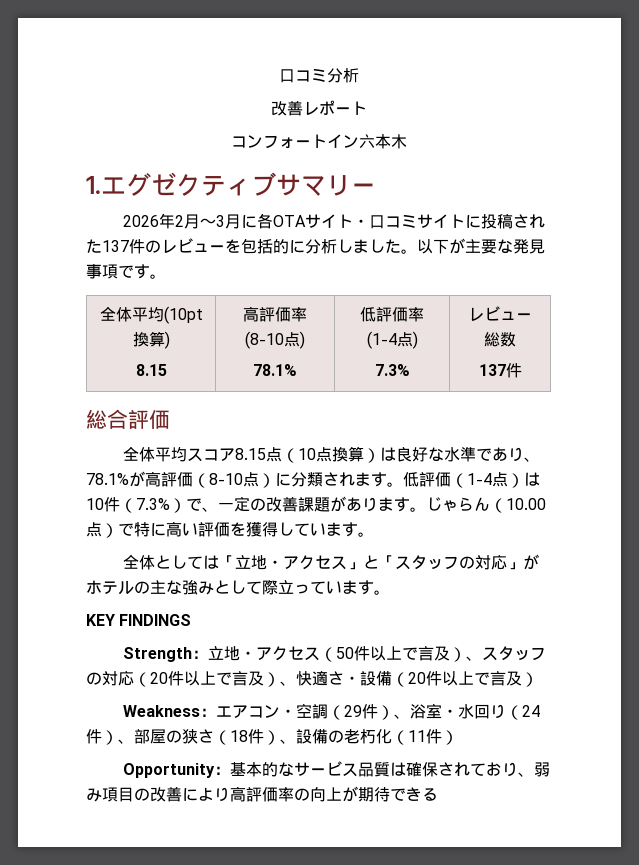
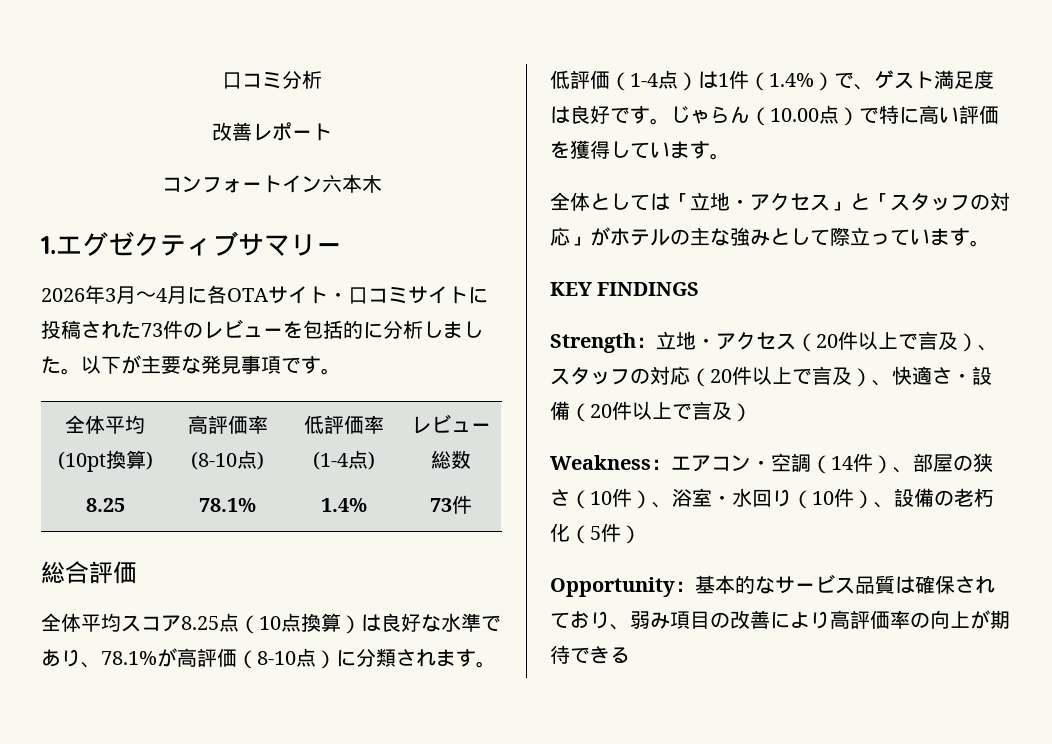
- 2026年2月〜3月に各OTAサイト・口コミサイトに投稿された137件のレビューを包括的に分析しました。
+ 2026年3月〜4月に各OTAサイト・口コミサイトに投稿された73件のレビューを包括的に分析しました。
  全体平均(10pt換算)
- 8.15 | 高評価率(8-10点)
+ 8.25 | 高評価率(8-10点)
  78.1% | 低評価率(1-4点)
- 7.3% | レビュー総数
- 137件
+ 1.4% | レビュー総数
+ 73件
- 全体平均スコア8.15点（10点換算）は良好な水準であり、78.1%が高評価（8-10点）に分類されます。
+ 全体平均スコア8.25点（10点換算）は良好な水準であり、78.1%が高評価（8-10点）に分類されます。
- 低評価（1-4点）は10件（7.3%）で、一定の改善課題があります。
+ 低評価（1-4点）は1件（1.4%）で、ゲスト満足度は良好です。
- Strength：立地・アクセス（50件以上で言及）、スタッフの対応（20件以上で言及）、快適さ・設備（20件以上で言及）
+ Strength：立地・アクセス（20件以上で言及）、スタッフの対応（20件以上で言及）、快適さ・設備（20件以上で言及）
- Weakness：エアコン・空調（29件）、浴室・水回り（24件）、部屋の狭さ（18件）、設備の老朽化（11件）
+ Weakness：エアコン・空調（14件）、部屋の狭さ（10件）、浴室・水回り（10件）、設備の老朽化（5件）

